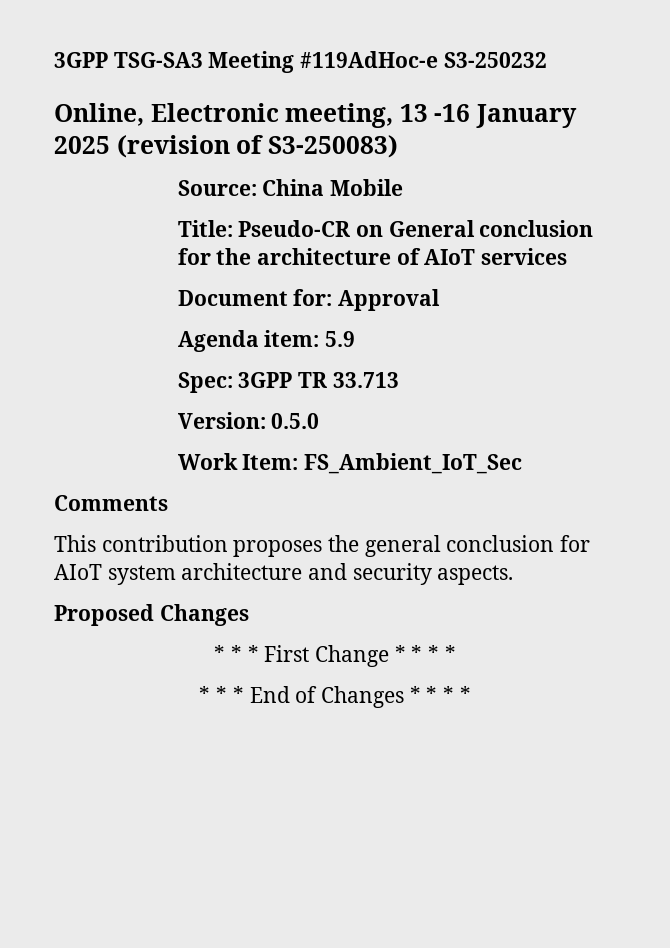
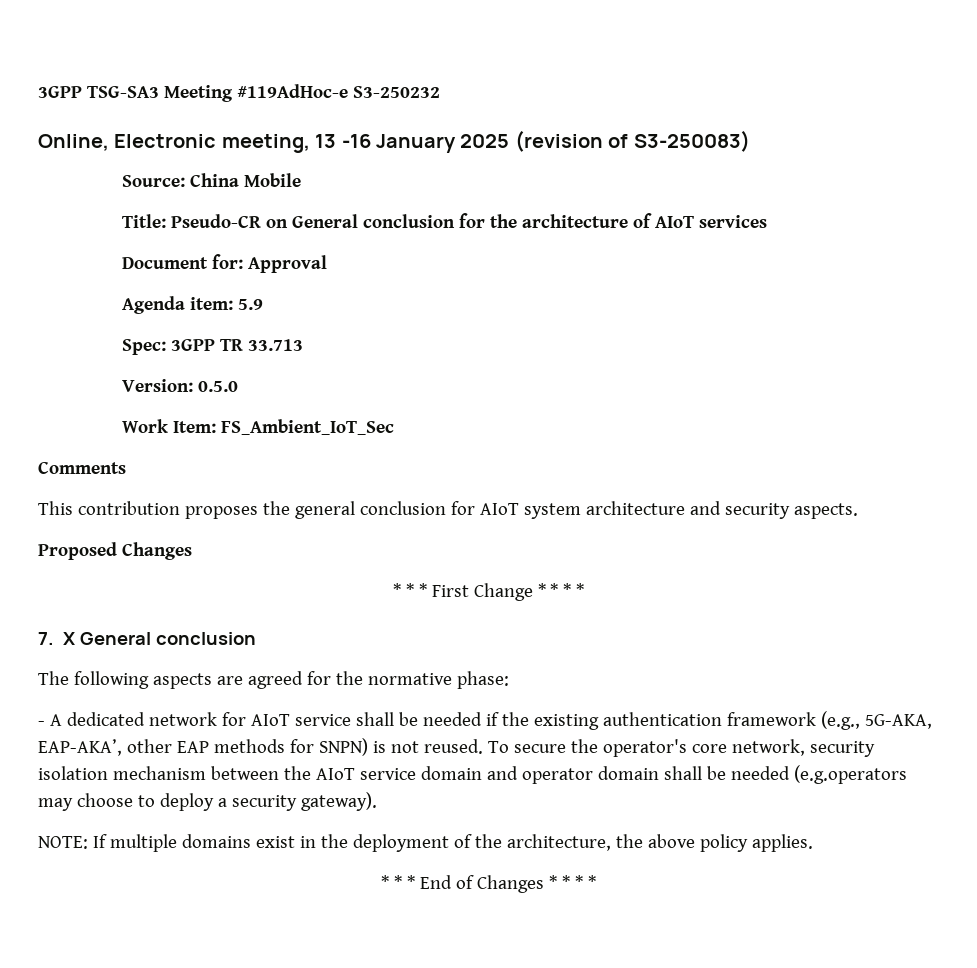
+ 7. X General conclusion
+ The following aspects are agreed for the normative phase:
+ - A dedicated network for AIoT service shall be needed if the existing authentication framework (e.g., 5G-AKA, EAP-AKA’, other EAP methods for SNPN) is not reused. To secure the operator's core network, security isolation mechanism between the AIoT service domain and operator domain shall be needed (e.g.operators may choose to deploy a security gateway).
+ NOTE: If multiple domains exist in the deployment of the architecture, the above policy applies.

